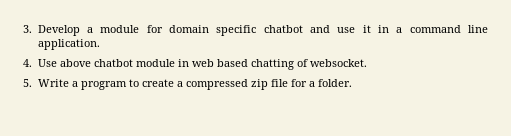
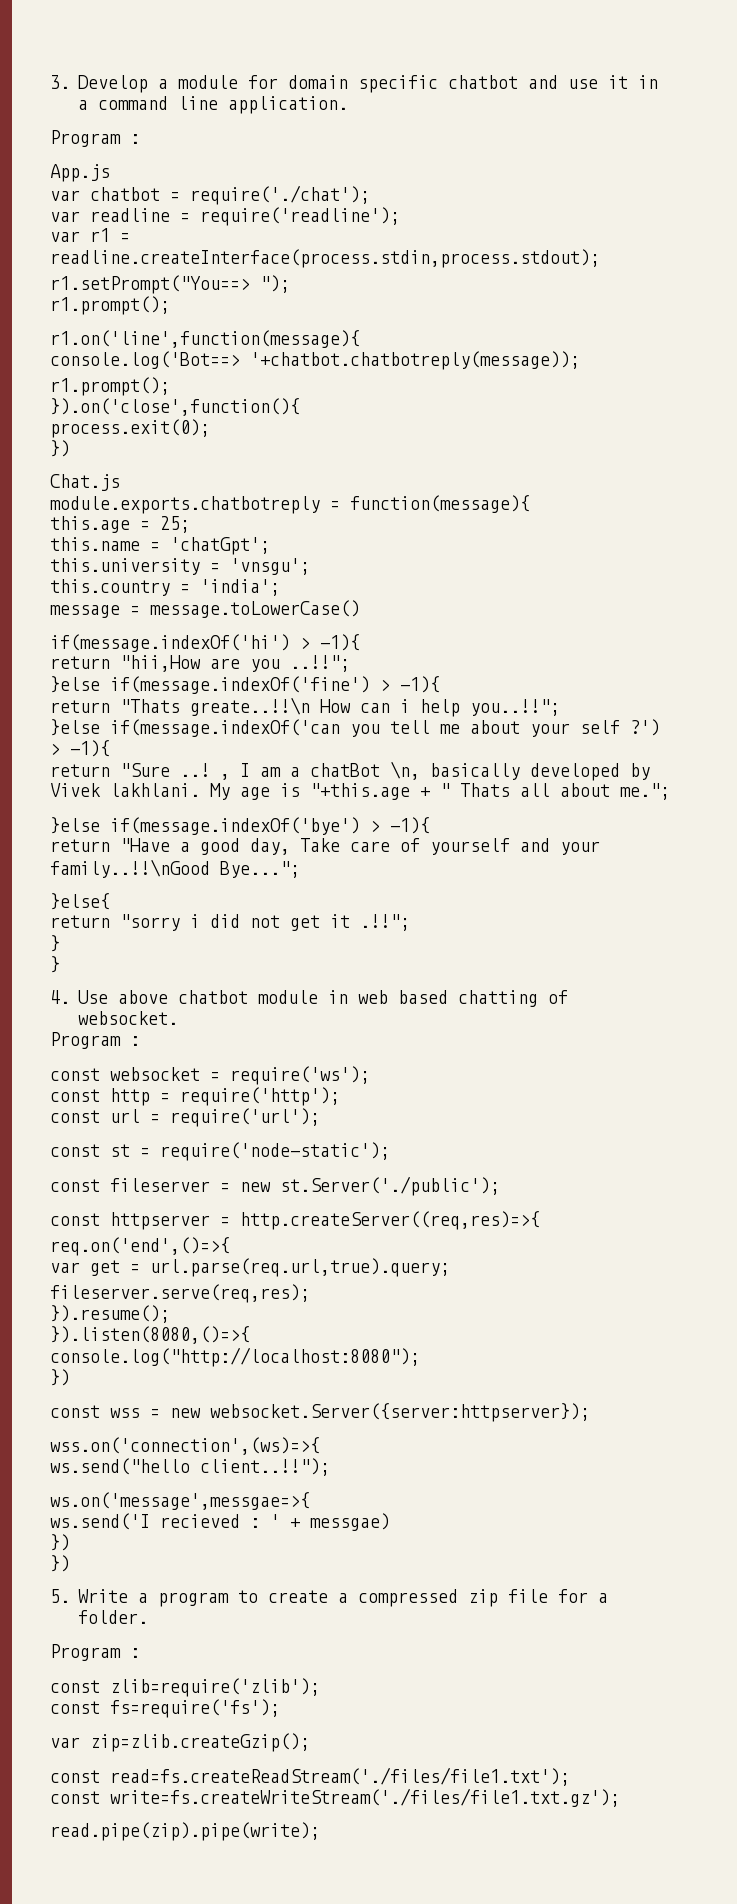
  3. Develop a module for domain specific chatbot and use it in a command line application.
+ Program :
+ App.js
+ var chatbot = require('./chat');
+ var readline = require('readline');
+ var r1 = readline.createInterface(process.stdin,process.stdout);
+ r1.setPrompt("You==> ");
+ r1.prompt();
+ r1.on('line',function(message){
+ console.log('Bot==> '+chatbot.chatbotreply(message));
+ r1.prompt();
+ }).on('close',function(){
+ process.exit(0);
+ })
+ Chat.js
+ module.exports.chatbotreply = function(message){
+ this.age = 25;
+ this.name = 'chatGpt';
+ this.university = 'vnsgu';
+ this.country = 'india';
+ message = message.toLowerCase()
+ if(message.indexOf('hi') > -1){
+ return "hii,How are you ..!!";
+ }else if(message.indexOf('fine') > -1){
+ return "Thats greate..!!\n How can i help you..!!";
+ }else if(message.indexOf('can you tell me about your self ?') > -1){
+ return "Sure ..! , I am a chatBot \n, basically developed by Vivek lakhlani. My age is "+this.age + " Thats all about me.";
+ }else if(message.indexOf('bye') > -1){
+ return "Have a good day, Take care of yourself and your family..!!\nGood Bye...";
+ }else{
+ return "sorry i did not get it .!!";
+ }
+ }
  4. Use above chatbot module in web based chatting of websocket.
+ Program :
+ const websocket = require('ws');
+ const http = require('http');
+ const url = require('url');
+ const st = require('node-static');
+ const fileserver = new st.Server('./public');
+ const httpserver = http.createServer((req,res)=>{
+ req.on('end',()=>{
+ var get = url.parse(req.url,true).query;
+ fileserver.serve(req,res);
+ }).resume();
+ }).listen(8080,()=>{
+ console.log("http://localhost:8080");
+ })
+ const wss = new websocket.Server({server:httpserver});
+ wss.on('connection',(ws)=>{
+ ws.send("hello client..!!");
+ ws.on('message',messgae=>{
+ ws.send('I recieved : ' + messgae)
+ })
+ })
  5. Write a program to create a compressed zip file for a folder.
+ Program :
+ const zlib=require('zlib');
+ const fs=require('fs');
+ var zip=zlib.createGzip();
+ const read=fs.createReadStream('./files/file1.txt');
+ const write=fs.createWriteStream('./files/file1.txt.gz');
+ read.pipe(zip).pipe(write);

